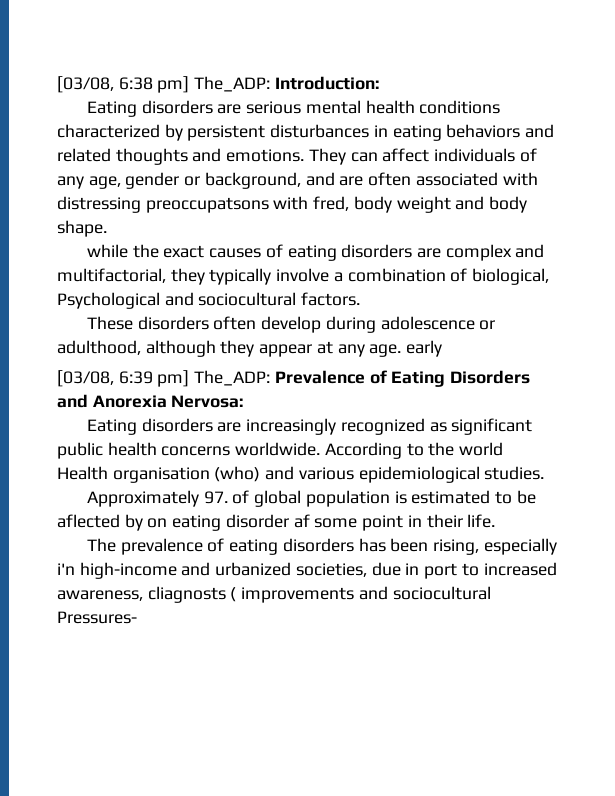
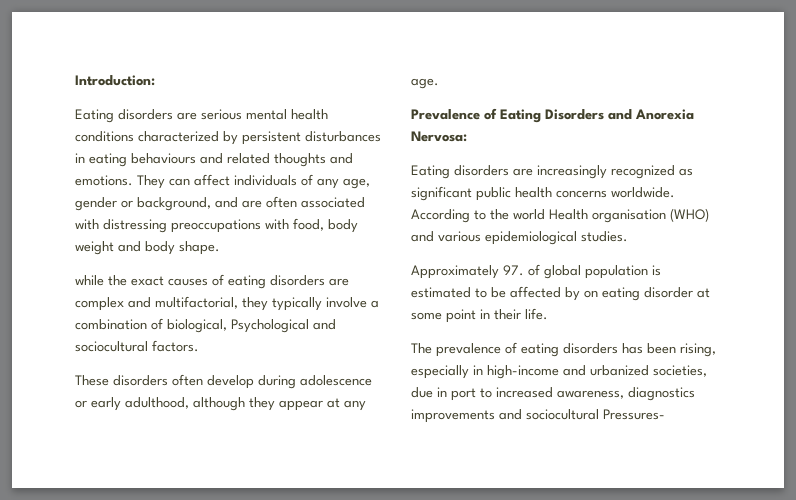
- [03/08, 6:38 pm] The_ADP: Introduction:
+ Introduction:
- Eating disorders are serious mental health conditions characterized by persistent disturbances in eating behaviors and related thoughts and emotions.
+ Eating disorders are serious mental health conditions characterized by persistent disturbances in eating behaviours and related thoughts and emotions.
- They can affect individuals of any age, gender or background, and are often associated with distressing preoccupatsons with fred, body weight and body shape.
+ They can affect individuals of any age, gender or background, and are often associated with distressing preoccupations with food, body weight and body shape.
- These disorders often develop during adolescence or adulthood, although they appear at any age. early
- [03/08, 6:39 pm] The_ADP: Prevalence of Eating Disorders and Anorexia Nervosa:
+ These disorders often develop during adolescence or early adulthood, although they appear at any age.
+ Prevalence of Eating Disorders and Anorexia Nervosa:
- According to the world Health organisation (who) and various epidemiological studies.
+ According to the world Health organisation (WHO) and various epidemiological studies.
- Approximately 97. of global population is estimated to be aflected by on eating disorder af some point in their life.
+ Approximately 97. of global population is estimated to be affected by on eating disorder at some point in their life.
- The prevalence of eating disorders has been rising, especially i'n high-income and urbanized societies, due in port to increased awareness, cliagnosts ( improvements and sociocultural Pressures-
+ The prevalence of eating disorders has been rising, especially in high-income and urbanized societies, due in port to increased awareness, diagnostics improvements and sociocultural Pressures-

